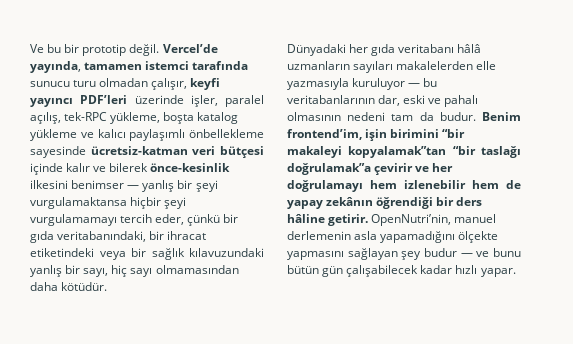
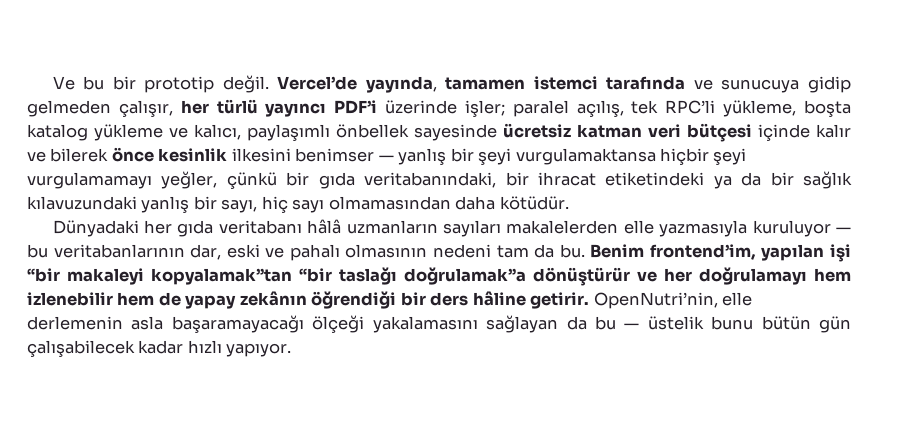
- Vercel’de yayında, tamamen istemci tarafında sunucu turu olmadan çalışır, keyfi yayıncı PDF’leri üzerinde işler, paralel açılış, tek-RPC yükleme, boşta katalog yükleme ve kalıcı paylaşımlı önbellekleme sayesinde ücretsiz-katman veri bütçesi içinde kalır ve bilerek önce-kesinlik ilkesini benimser — yanlış bir şeyi vurgulamaktansa hiçbir şeyi vurgulamamayı tercih eder, çünkü bir gıda veritabanındaki, bir ihracat etiketindeki veya bir sağlık kılavuzundaki yanlış bir sayı, hiç sayı olmamasından daha kötüdür.
+ Vercel’de yayında, tamamen istemci tarafında ve sunucuya gidip gelmeden çalışır, her türlü yayıncı PDF’i üzerinde işler; paralel açılış, tek RPC’li yükleme, boşta katalog yükleme ve kalıcı, paylaşımlı önbellek sayesinde ücretsiz katman veri bütçesi içinde kalır ve bilerek önce kesinlik ilkesini benimser — yanlış bir şeyi vurgulamaktansa hiçbir şeyi vurgulamamayı yeğler, çünkü bir gıda veritabanındaki, bir ihracat etiketindeki ya da bir sağlık kılavuzundaki yanlış bir sayı, hiç sayı olmamasından daha kötüdür.
- Dünyadaki her gıda veritabanı hâlâ uzmanların sayıları makalelerden elle yazmasıyla kuruluyor — bu veritabanlarının dar, eski ve pahalı olmasının nedeni tam da budur.
+ Dünyadaki her gıda veritabanı hâlâ uzmanların sayıları makalelerden elle yazmasıyla kuruluyor — bu veritabanlarının dar, eski ve pahalı olmasının nedeni tam da bu.
- Benim frontend’im, işin birimini “bir makaleyi kopyalamak”tan “bir taslağı doğrulamak”a çevirir ve her doğrulamayı hem izlenebilir hem de yapay zekânın öğrendiği bir ders hâline getirir.
+ Benim frontend’im, yapılan işi “bir makaleyi kopyalamak”tan “bir taslağı doğrulamak”a dönüştürür ve her doğrulamayı hem izlenebilir hem de yapay zekânın öğrendiği bir ders hâline getirir.
- OpenNutri’nin, manuel derlemenin asla yapamadığını ölçekte yapmasını sağlayan şey budur — ve bunu bütün gün çalışabilecek kadar hızlı yapar.
+ OpenNutri’nin, elle derlemenin asla başaramayacağı ölçeği yakalamasını sağlayan da bu — üstelik bunu bütün gün çalışabilecek kadar hızlı yapıyor.

